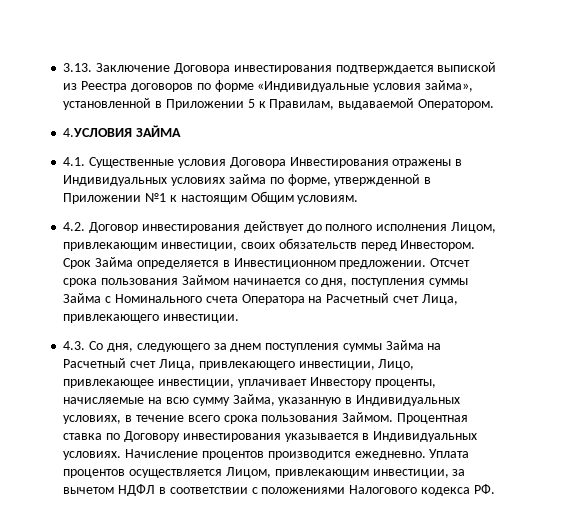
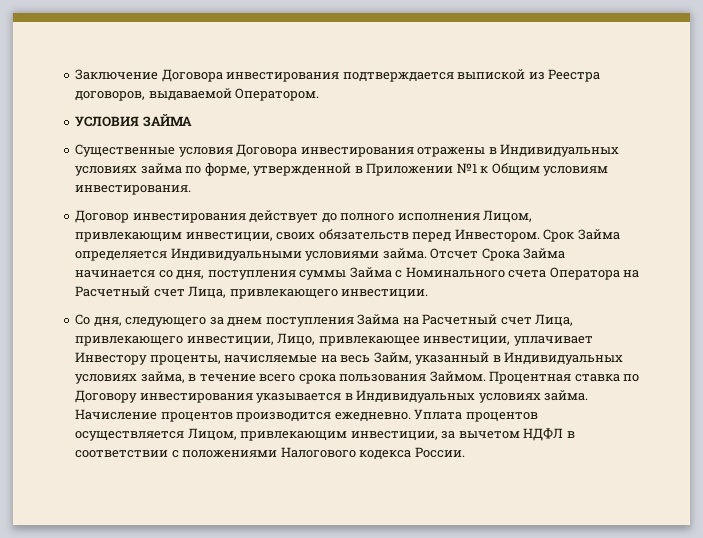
- 3.13. Заключение Договора инвестирования подтверждается выпиской из Реестра договоров по форме «Индивидуальные условия займа», установленной в Приложении 5 к Правилам, выдаваемой Оператором.
+ Заключение Договора инвестирования подтверждается выпиской из Реестра договоров, выдаваемой Оператором.
- 4.УСЛОВИЯ ЗАЙМА
+ УСЛОВИЯ ЗАЙМА
- 4.1. Существенные условия Договора Инвестирования отражены в Индивидуальных условиях займа по форме, утвержденной в Приложении №1 к настоящим Общим условиям.
- 4.2. Договор инвестирования действует до полного исполнения Лицом, привлекающим инвестиции, своих обязательств перед Инвестором.
+ Существенные условия Договора инвестирования отражены в Индивидуальных условиях займа по форме, утвержденной в Приложении №1 к Общим условиям инвестирования.
+ Договор инвестирования действует до полного исполнения Лицом, привлекающим инвестиции, своих обязательств перед Инвестором.
- Срок Займа определяется в Инвестиционном предложении. Отсчет срока пользования Займом начинается со дня, поступления суммы Займа с Номинального счета Оператора на Расчетный счет Лица, привлекающего инвестиции.
+ Срок Займа определяется Индивидуальными условиями займа. Отсчет Срока Займа начинается со дня, поступления суммы Займа с Номинального счета Оператора на Расчетный счет Лица, привлекающего инвестиции.
- 4.3. Со дня, следующего за днем поступления суммы Займа на Расчетный счет Лица, привлекающего инвестиции, Лицо, привлекающее инвестиции, уплачивает Инвестору проценты, начисляемые на всю сумму Займа, указанную в Индивидуальных условиях, в течение всего срока пользования Займом.
+ Со дня, следующего за днем поступления Займа на Расчетный счет Лица, привлекающего инвестиции, Лицо, привлекающее инвестиции, уплачивает Инвестору проценты, начисляемые на весь Займ, указанный в Индивидуальных условиях займа, в течение всего срока пользования Займом.
- Процентная ставка по Договору инвестирования указывается в Индивидуальных условиях.
+ Процентная ставка по Договору инвестирования указывается в Индивидуальных условиях займа.
- Уплата процентов осуществляется Лицом, привлекающим инвестиции, за вычетом НДФЛ в соответствии с положениями Налогового кодекса РФ.
+ Уплата процентов осуществляется Лицом, привлекающим инвестиции, за вычетом НДФЛ в соответствии с положениями Налогового кодекса России.

